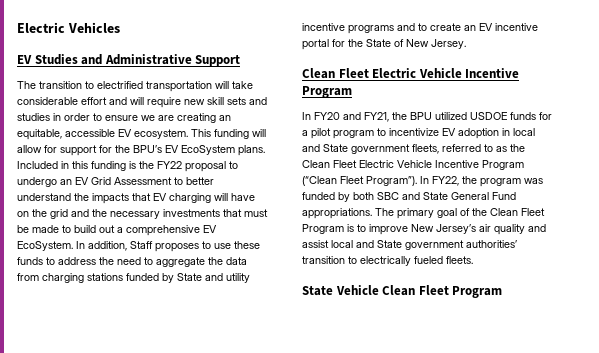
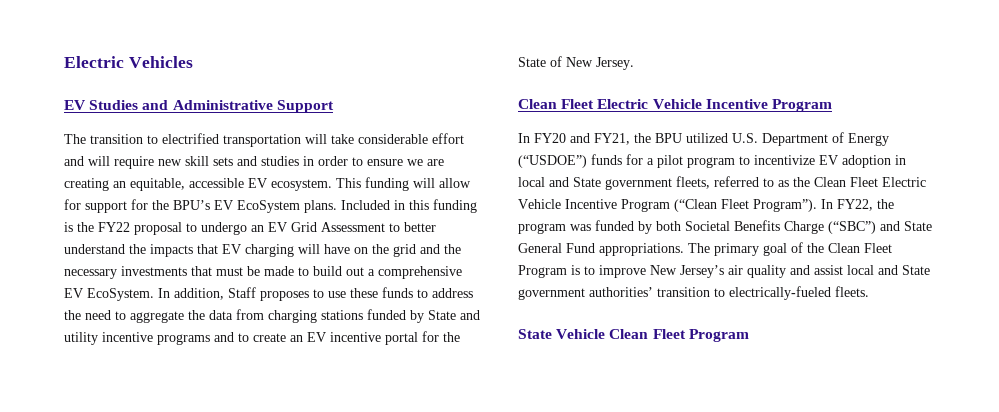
- In FY20 and FY21, the BPU utilized USDOE funds for a pilot program to incentivize EV adoption in local and State government fleets, referred to as the Clean Fleet Electric Vehicle Incentive Program (“Clean Fleet Program”).
+ In FY20 and FY21, the BPU utilized U.S. Department of Energy (“USDOE”) funds for a pilot program to incentivize EV adoption in local and State government fleets, referred to as the Clean Fleet Electric Vehicle Incentive Program (“Clean Fleet Program”).
- In FY22, the program was funded by both SBC and State General Fund appropriations.
+ In FY22, the program was funded by both Societal Benefits Charge (“SBC”) and State General Fund appropriations.
- The primary goal of the Clean Fleet Program is to improve New Jersey’s air quality and assist local and State government authorities’ transition to electrically fueled fleets.
+ The primary goal of the Clean Fleet Program is to improve New Jersey’s air quality and assist local and State government authorities’ transition to electrically-fueled fleets.

